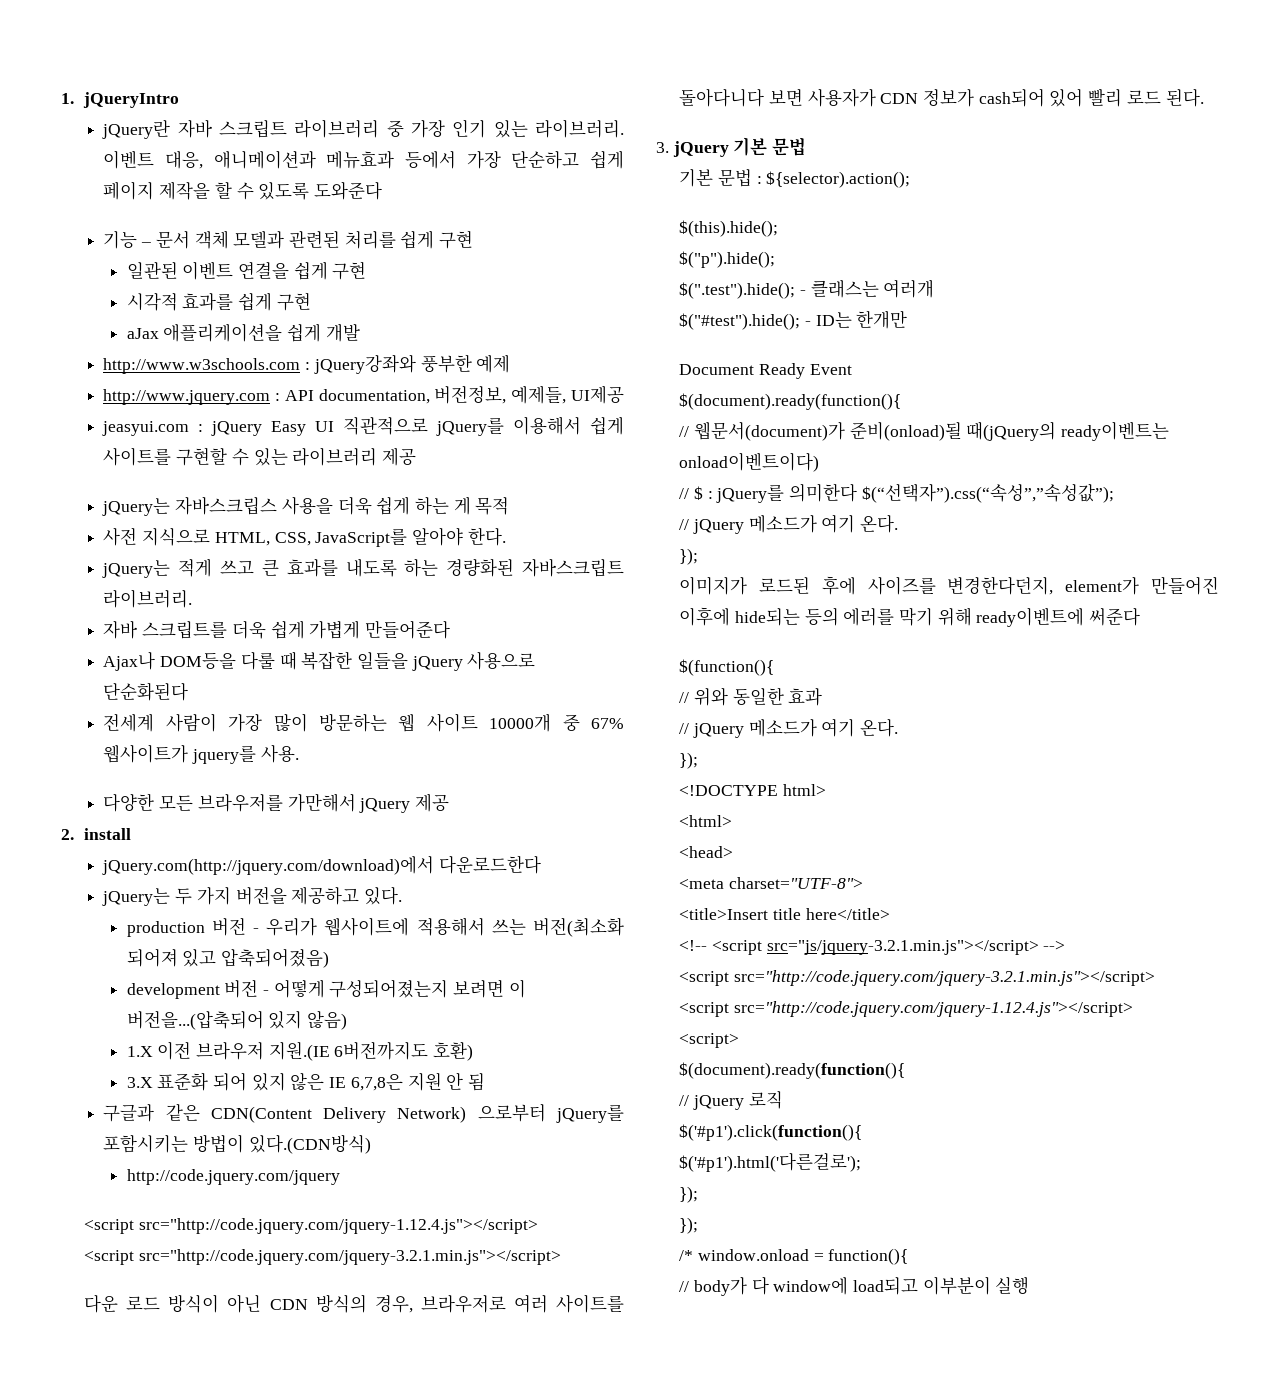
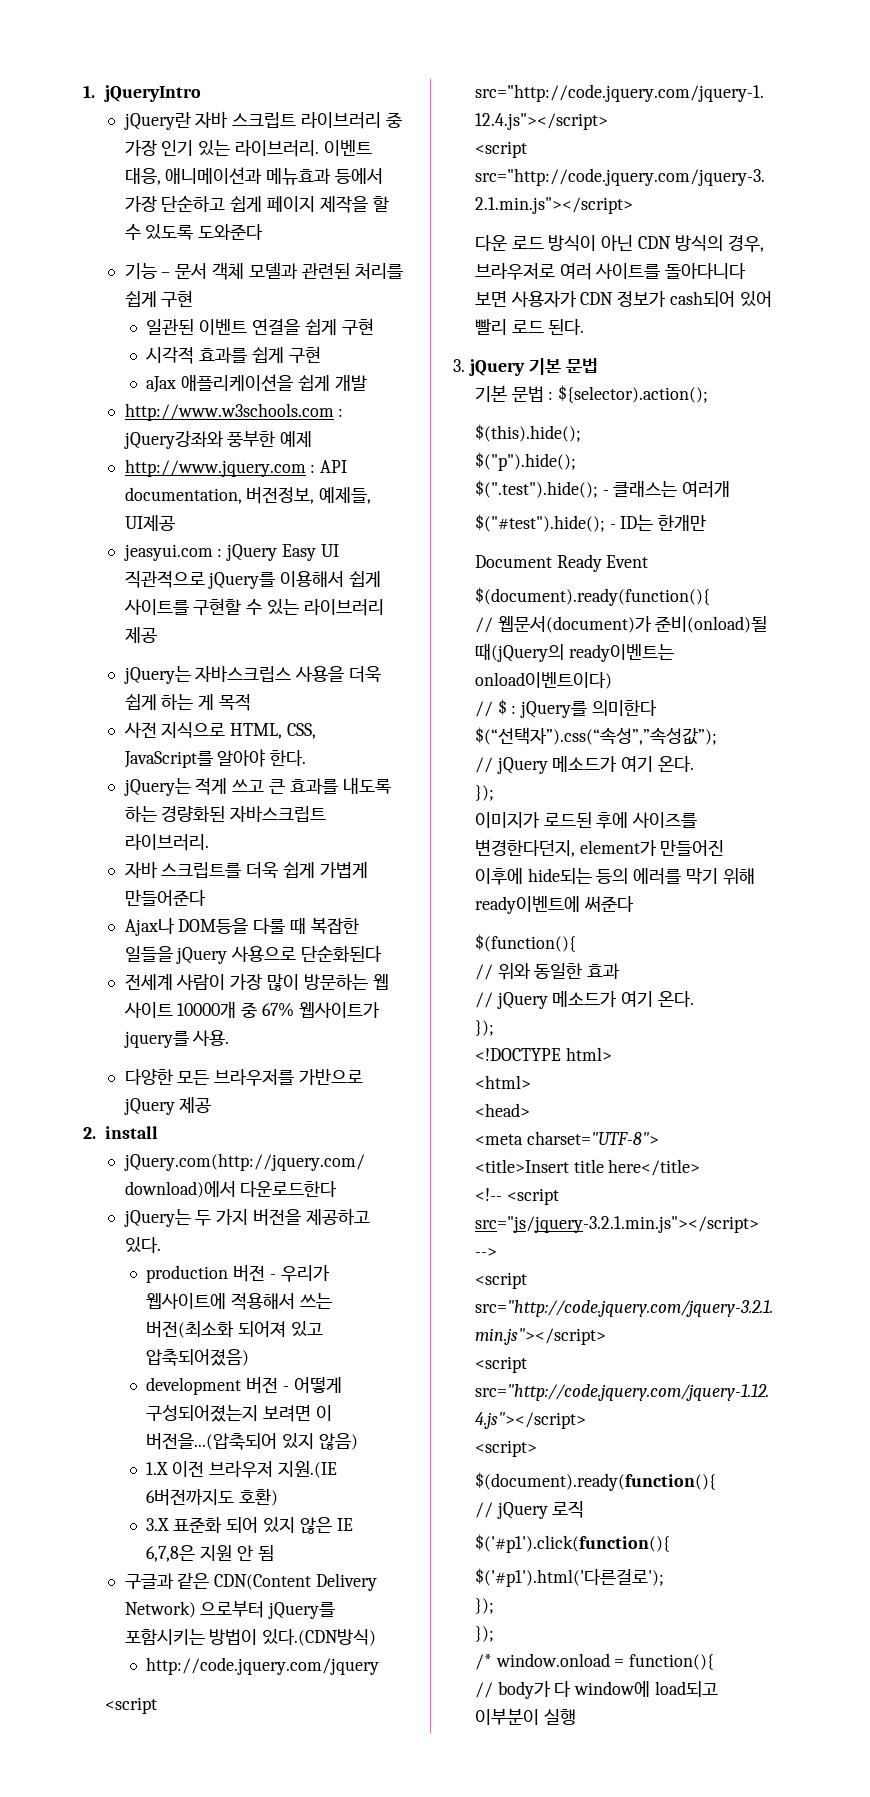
- 다양한 모든 브라우저를 가만해서 jQuery 제공
+ 다양한 모든 브라우저를 가반으로 jQuery 제공

